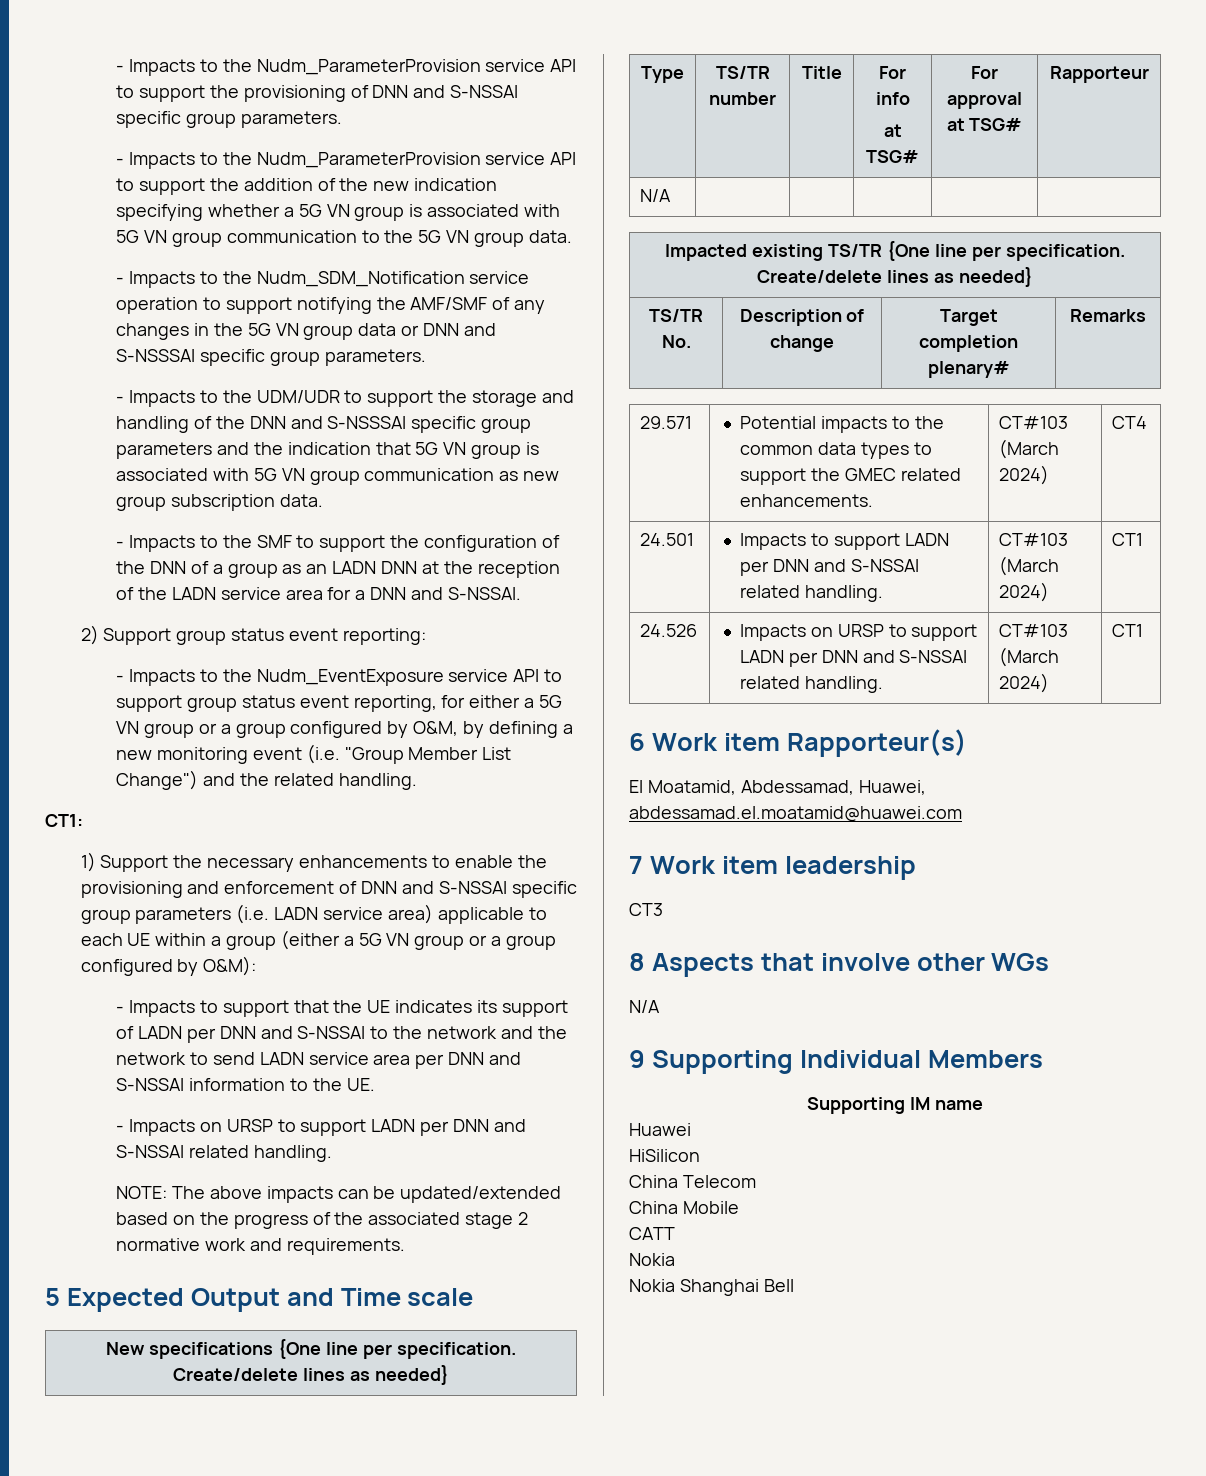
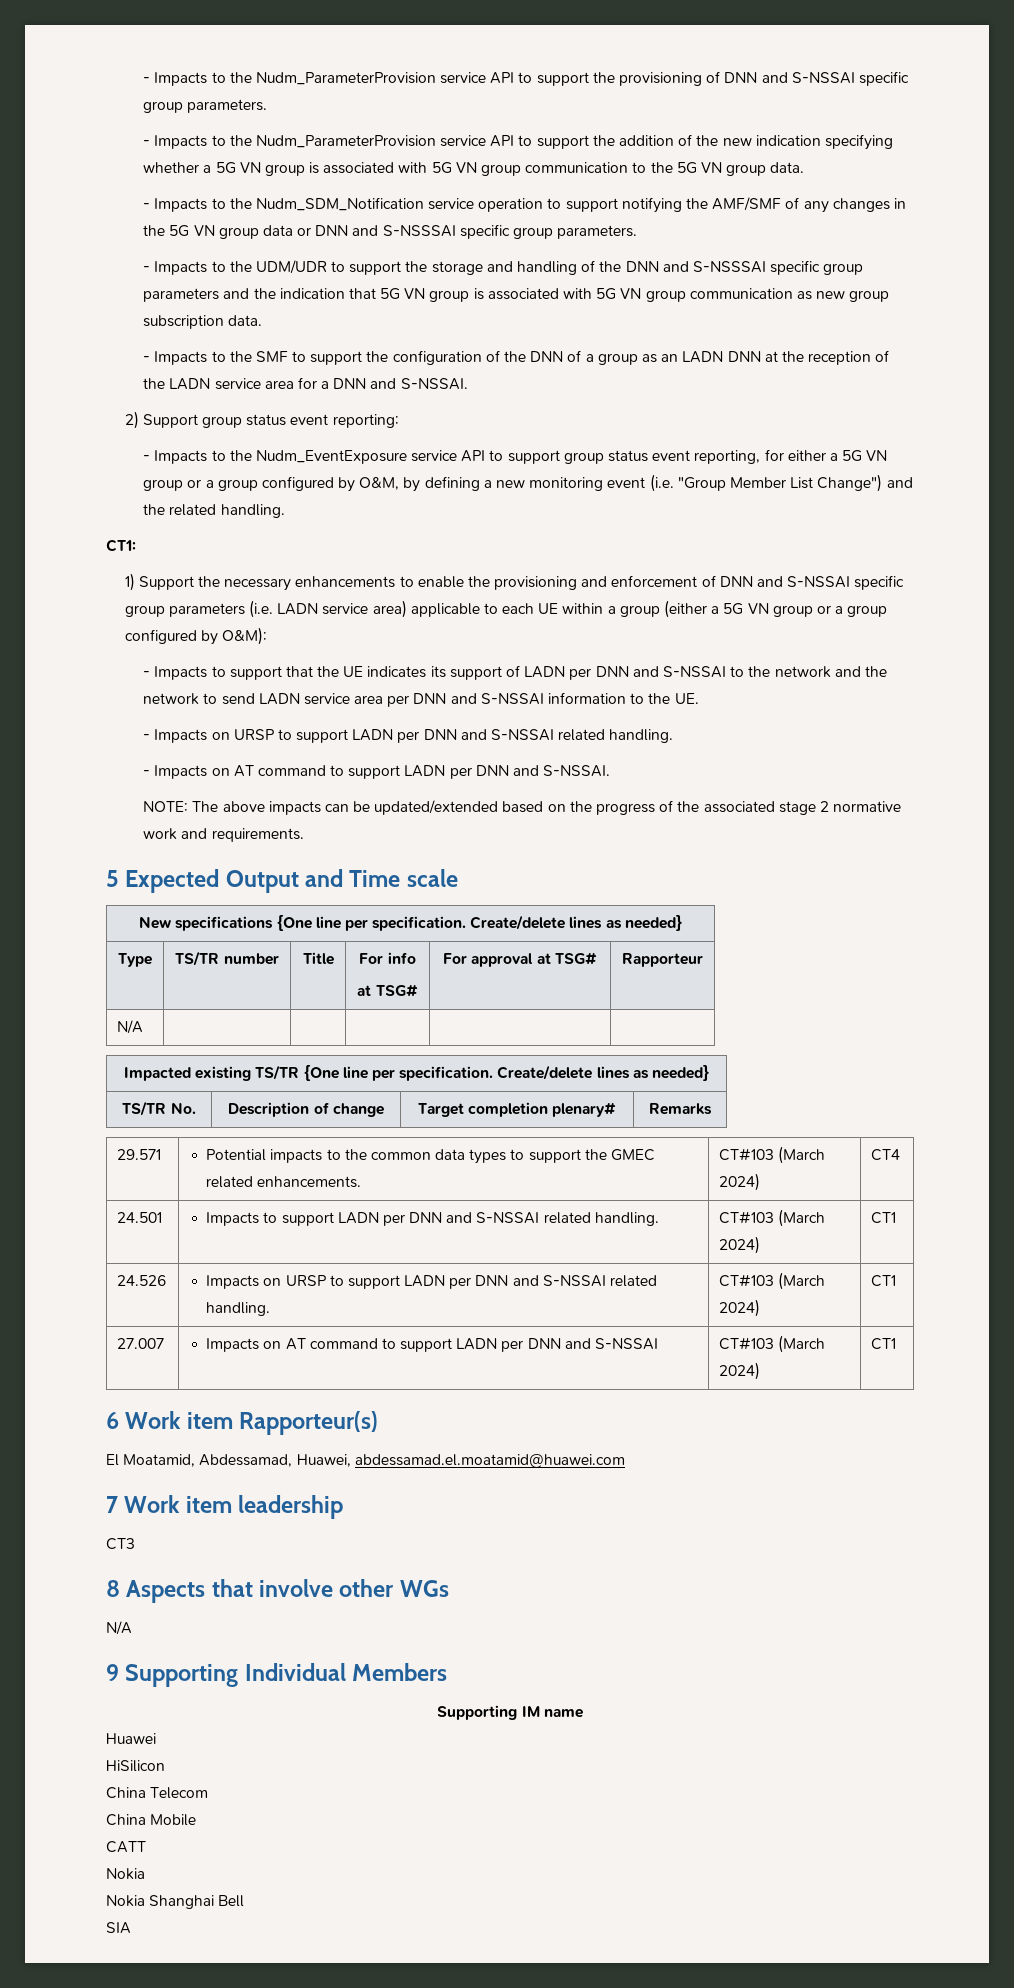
+ - Impacts on AT command to support LADN per DNN and S-NSSAI.
+ 27.007 | Impacts on AT command to support LADN per DNN and S-NSSAI | CT#103 (March 2024) | CT1
+ SIA

